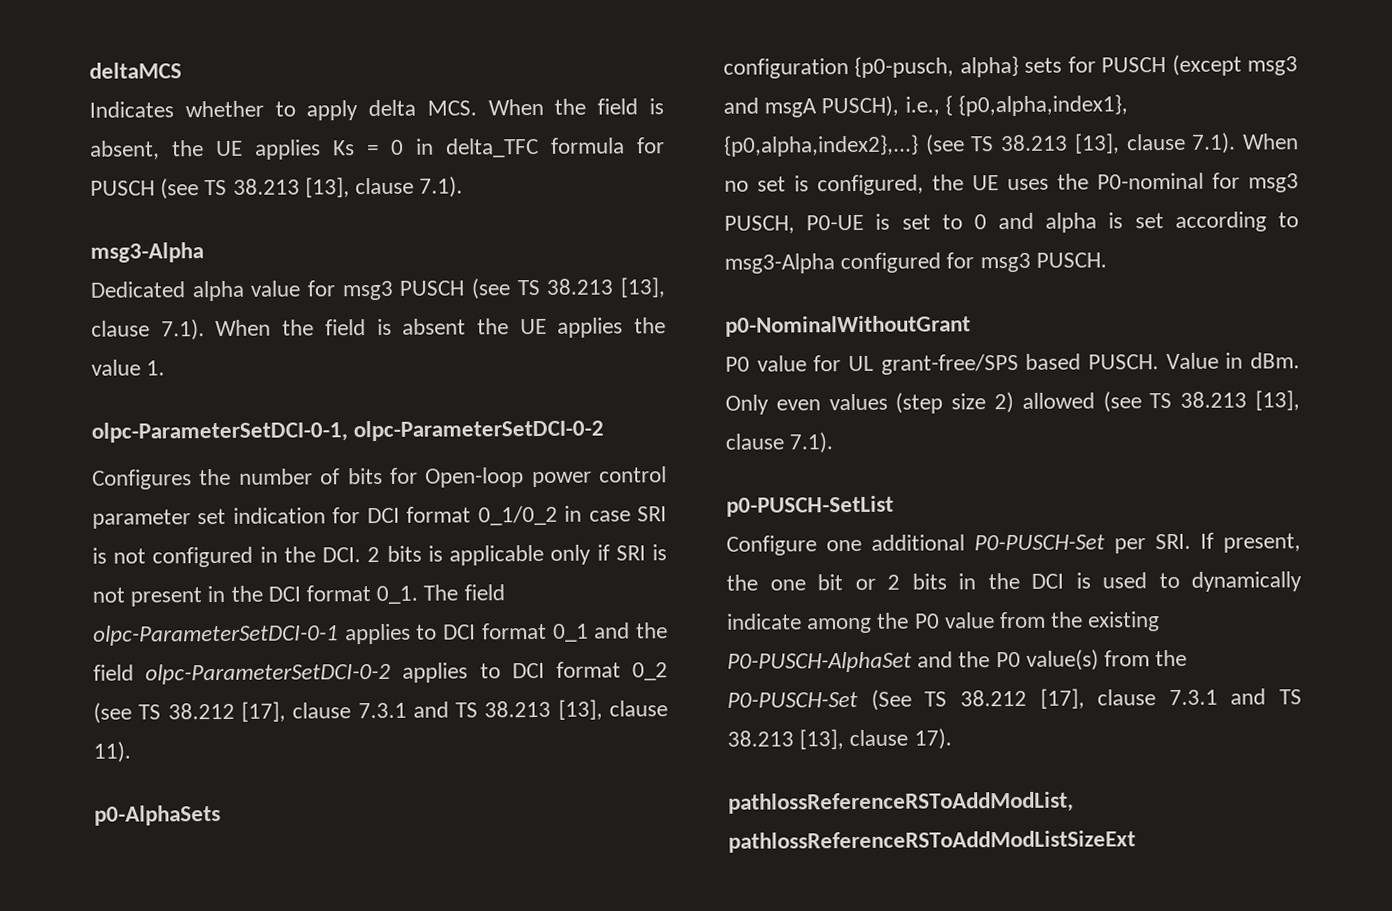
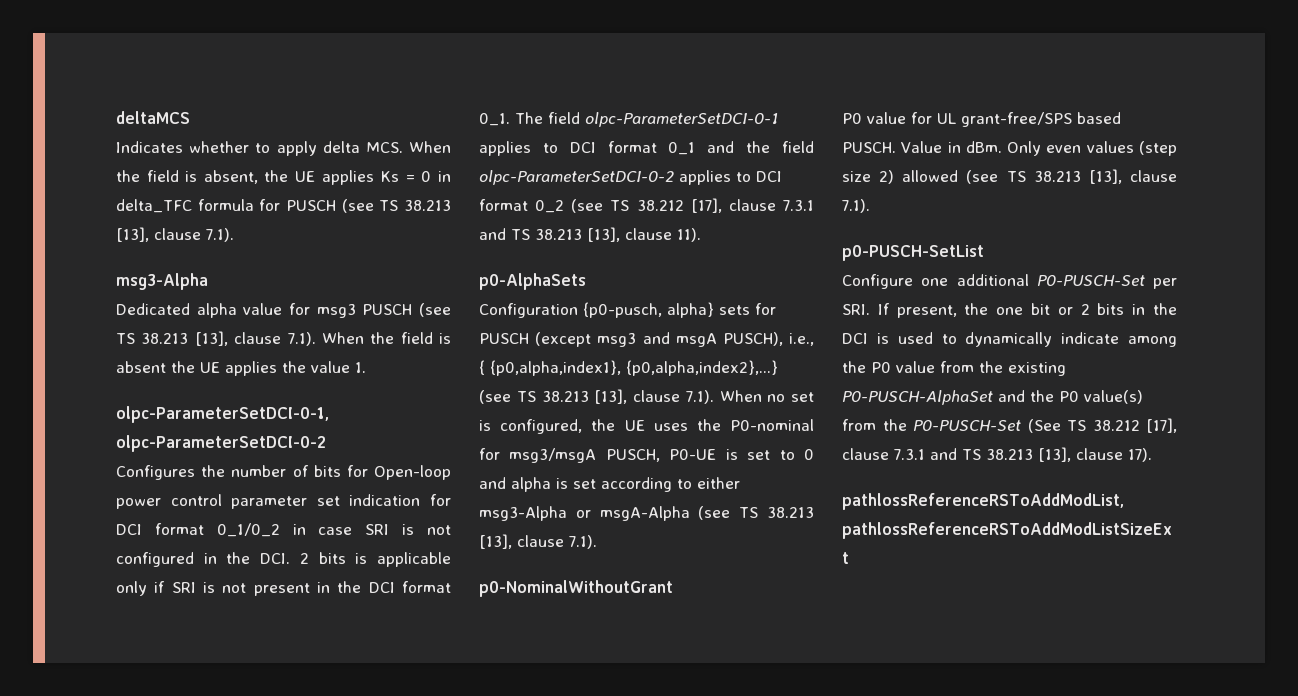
- configuration {p0-pusch, alpha} sets for PUSCH (except msg3 and msgA PUSCH), i.e., { {p0,alpha,index1}, {p0,alpha,index2},...} (see TS 38.213 [13], clause 7.1). When no set is configured, the UE uses the P0-nominal for msg3 PUSCH, P0-UE is set to 0 and alpha is set according to msg3-Alpha configured for msg3 PUSCH.
+ Configuration {p0-pusch, alpha} sets for PUSCH (except msg3 and msgA PUSCH), i.e., { {p0,alpha,index1}, {p0,alpha,index2},...} (see TS 38.213 [13], clause 7.1). When no set is configured, the UE uses the P0-nominal for msg3/msgA PUSCH, P0-UE is set to 0 and alpha is set according to either msg3-Alpha or msgA-Alpha (see TS 38.213 [13], clause 7.1).

